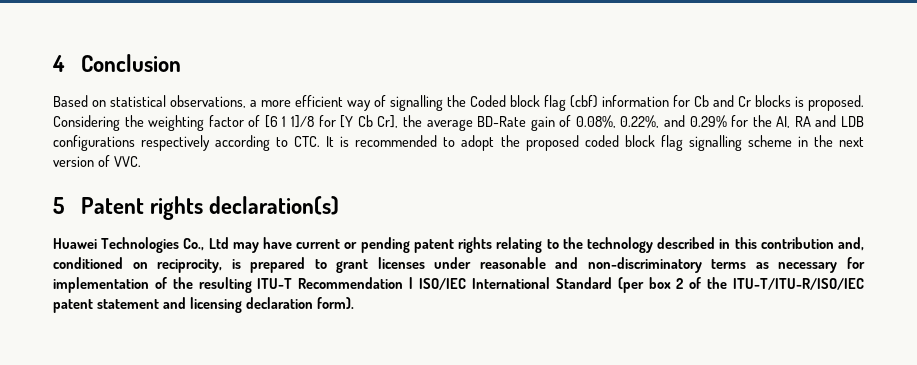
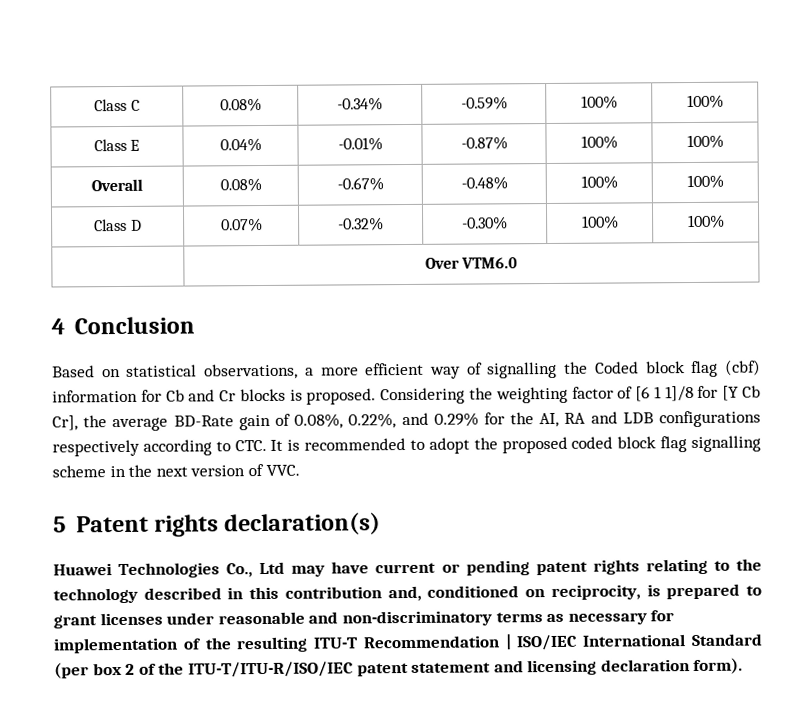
+ Class C | 0.08% | -0.34% | -0.59% | 100% | 100%
+ Class E | 0.04% | -0.01% | -0.87% | 100% | 100%
+ Overall | 0.08% | -0.67% | -0.48% | 100% | 100%
+ Class D | 0.07% | -0.32% | -0.30% | 100% | 100%
+ | Over VTM6.0

